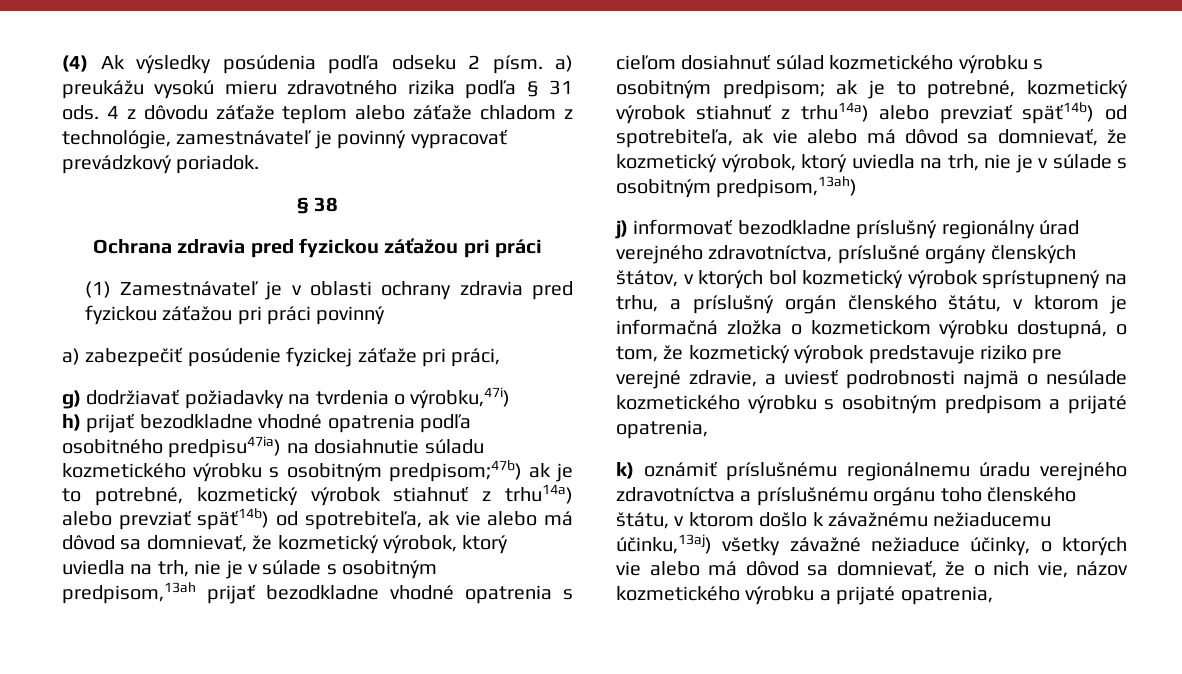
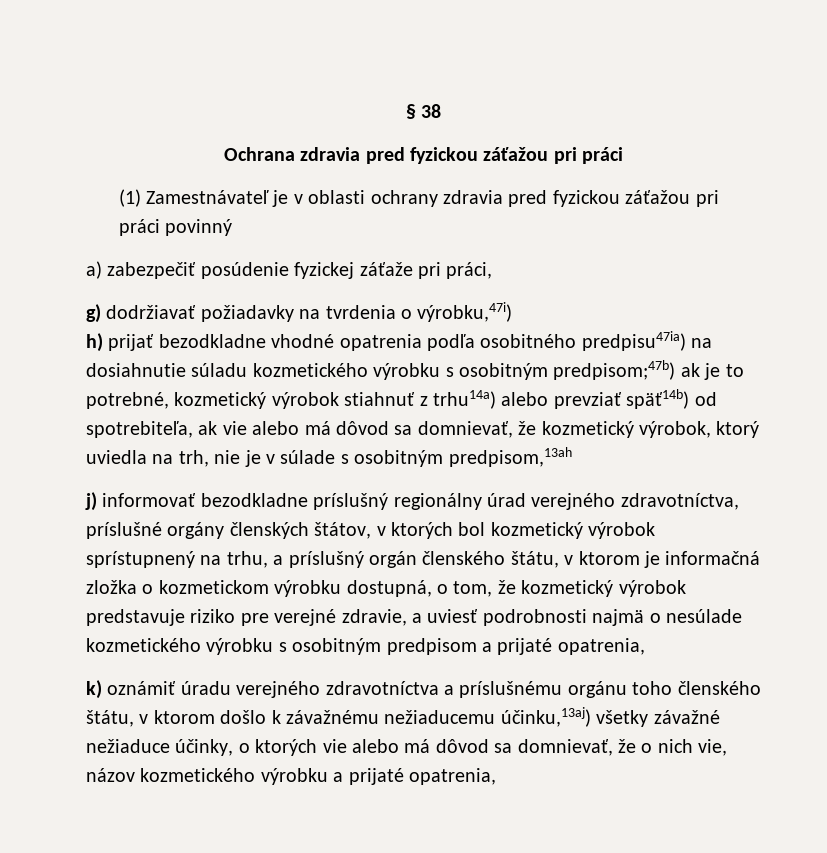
- (4) Ak výsledky posúdenia podľa odseku 2 písm. a) preukážu vysokú mieru zdravotného rizika podľa § 31 ods. 4 z dôvodu záťaže teplom alebo záťaže chladom z technológie, zamestnávateľ je povinný vypracovať prevádzkový poriadok.
- h) prijať bezodkladne vhodné opatrenia podľa osobitného predpisu47ia) na dosiahnutie súladu kozmetického výrobku s osobitným predpisom;47b) ak je to potrebné, kozmetický výrobok stiahnuť z trhu14a) alebo prevziať späť14b) od spotrebiteľa, ak vie alebo má dôvod sa domnievať, že kozmetický výrobok, ktorý uviedla na trh, nie je v súlade s osobitným predpisom,13ah prijať bezodkladne vhodné opatrenia s cieľom dosiahnuť súlad kozmetického výrobku s osobitným predpisom; ak je to potrebné, kozmetický výrobok stiahnuť z trhu14a) alebo prevziať späť14b) od spotrebiteľa, ak vie alebo má dôvod sa domnievať, že kozmetický výrobok, ktorý uviedla na trh, nie je v súlade s osobitným predpisom,13ah)
+ h) prijať bezodkladne vhodné opatrenia podľa osobitného predpisu47ia) na dosiahnutie súladu kozmetického výrobku s osobitným predpisom;47b) ak je to potrebné, kozmetický výrobok stiahnuť z trhu14a) alebo prevziať späť14b) od spotrebiteľa, ak vie alebo má dôvod sa domnievať, že kozmetický výrobok, ktorý uviedla na trh, nie je v súlade s osobitným predpisom,13ah
- k) oznámiť príslušnému regionálnemu úradu verejného zdravotníctva a príslušnému orgánu toho členského štátu, v ktorom došlo k závažnému nežiaducemu účinku,13aj) všetky závažné nežiaduce účinky, o ktorých vie alebo má dôvod sa domnievať, že o nich vie, názov kozmetického výrobku a prijaté opatrenia,
+ k) oznámiť úradu verejného zdravotníctva a príslušnému orgánu toho členského štátu, v ktorom došlo k závažnému nežiaducemu účinku,13aj) všetky závažné nežiaduce účinky, o ktorých vie alebo má dôvod sa domnievať, že o nich vie, názov kozmetického výrobku a prijaté opatrenia,

